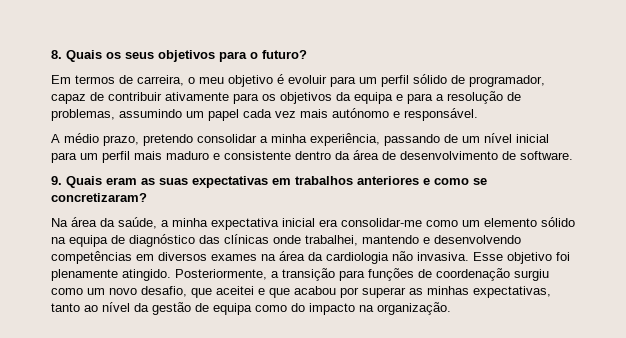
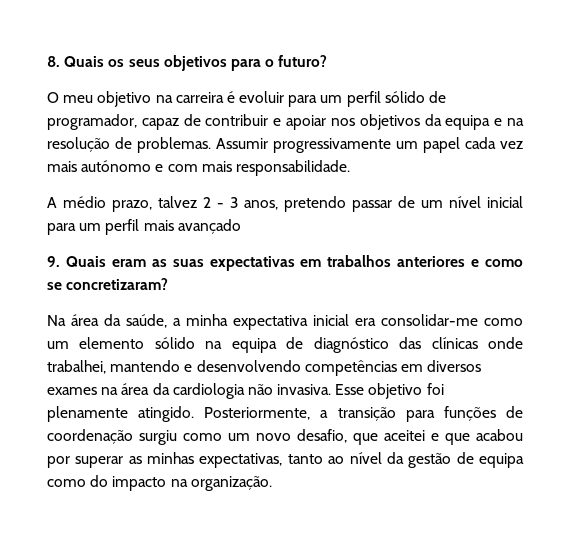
- Em termos de carreira, o meu objetivo é evoluir para um perfil sólido de programador, capaz de contribuir ativamente para os objetivos da equipa e para a resolução de problemas, assumindo um papel cada vez mais autónomo e responsável.
+ O meu objetivo na carreira é evoluir para um perfil sólido de programador, capaz de contribuir e apoiar nos objetivos da equipa e na resolução de problemas. Assumir progressivamente um papel cada vez mais autónomo e com mais responsabilidade.
- A médio prazo, pretendo consolidar a minha experiência, passando de um nível inicial para um perfil mais maduro e consistente dentro da área de desenvolvimento de software.
+ A médio prazo, talvez 2 - 3 anos, pretendo passar de um nível inicial para um perfil mais avançado

